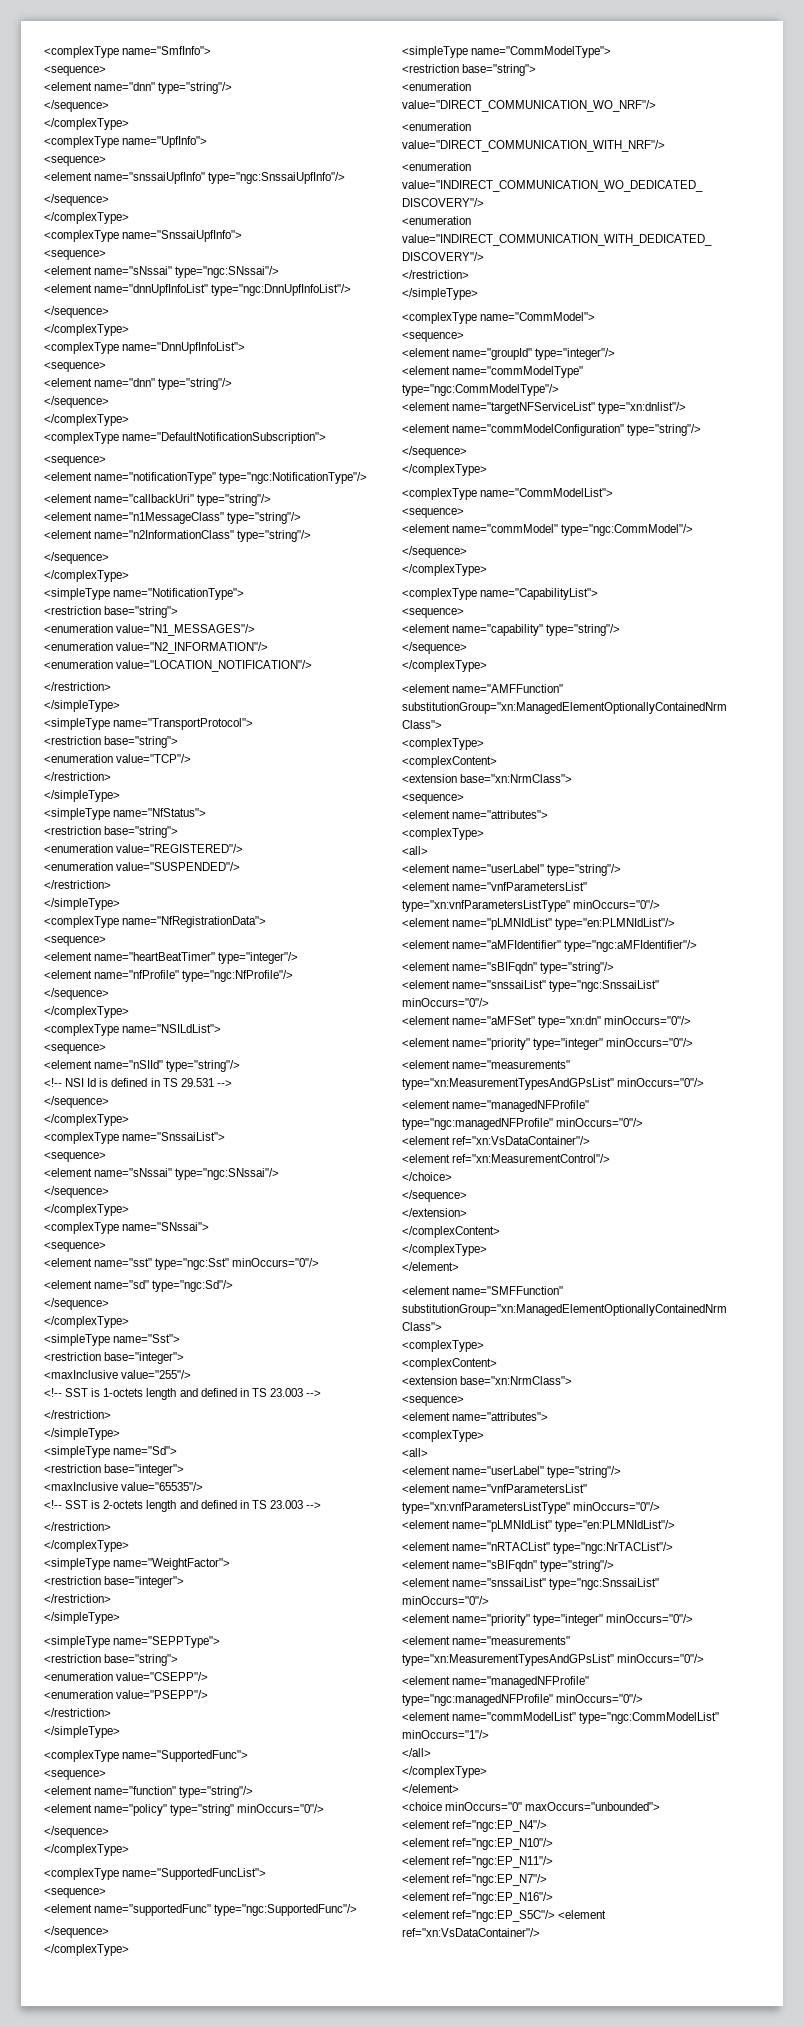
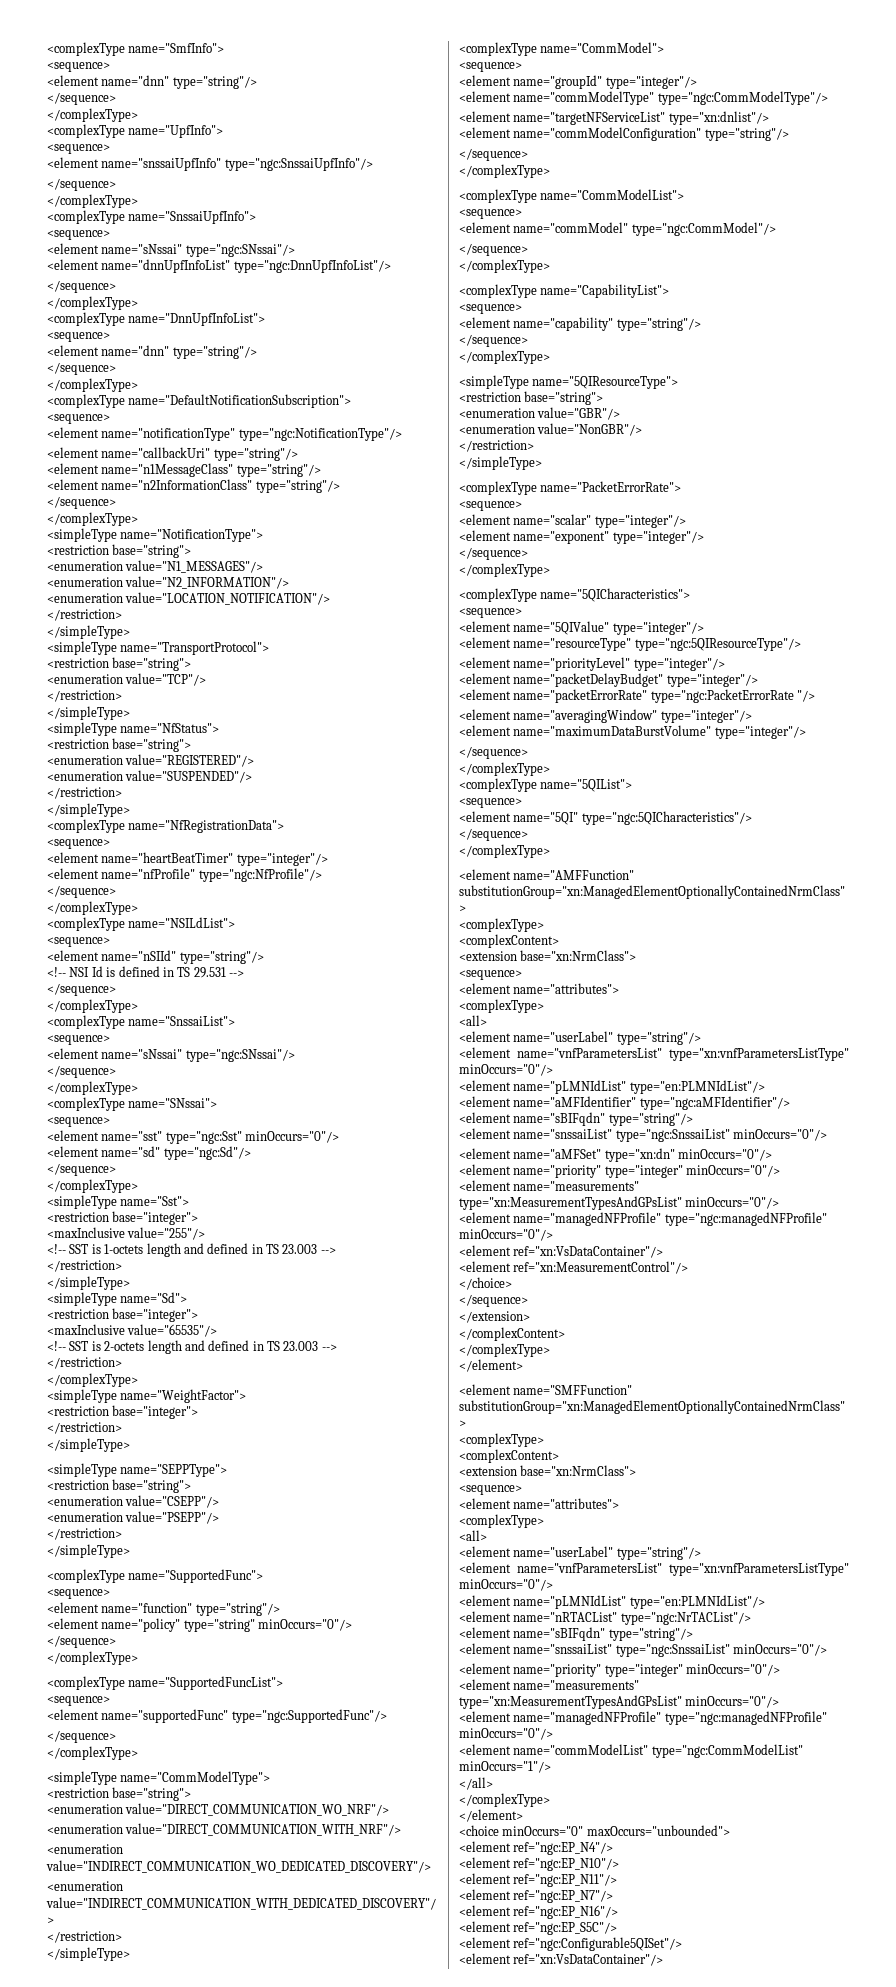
+ <simpleType name="5QIResourceType">
+ <restriction base="string">
+ <enumeration value="GBR"/>
+ <enumeration value="NonGBR"/>
+ </restriction>
+ </simpleType>
+ <complexType name="PacketErrorRate">
+ <sequence>
+ <element name="scalar" type="integer"/>
+ <element name="exponent" type="integer"/>
+ </sequence>
+ </complexType>
+ <complexType name="5QICharacteristics">
+ <sequence>
+ <element name="5QIValue" type="integer"/>
+ <element name="resourceType" type="ngc:5QIResourceType"/>
+ <element name="priorityLevel" type="integer"/>
+ <element name="packetDelayBudget" type="integer"/>
+ <element name="packetErrorRate" type="ngc:PacketErrorRate "/>
+ <element name="averagingWindow" type="integer"/>
+ <element name="maximumDataBurstVolume" type="integer"/>
+ </sequence>
+ </complexType>
+ <complexType name="5QIList">
+ <sequence>
+ <element name="5QI" type="ngc:5QICharacteristics"/>
+ </sequence>
+ </complexType>
- <element ref="ngc:EP_S5C"/> <element ref="xn:VsDataContainer"/>
+ <element ref="ngc:EP_S5C"/>
+ <element ref="ngc:Configurable5QISet"/>
+ <element ref="xn:VsDataContainer"/>

